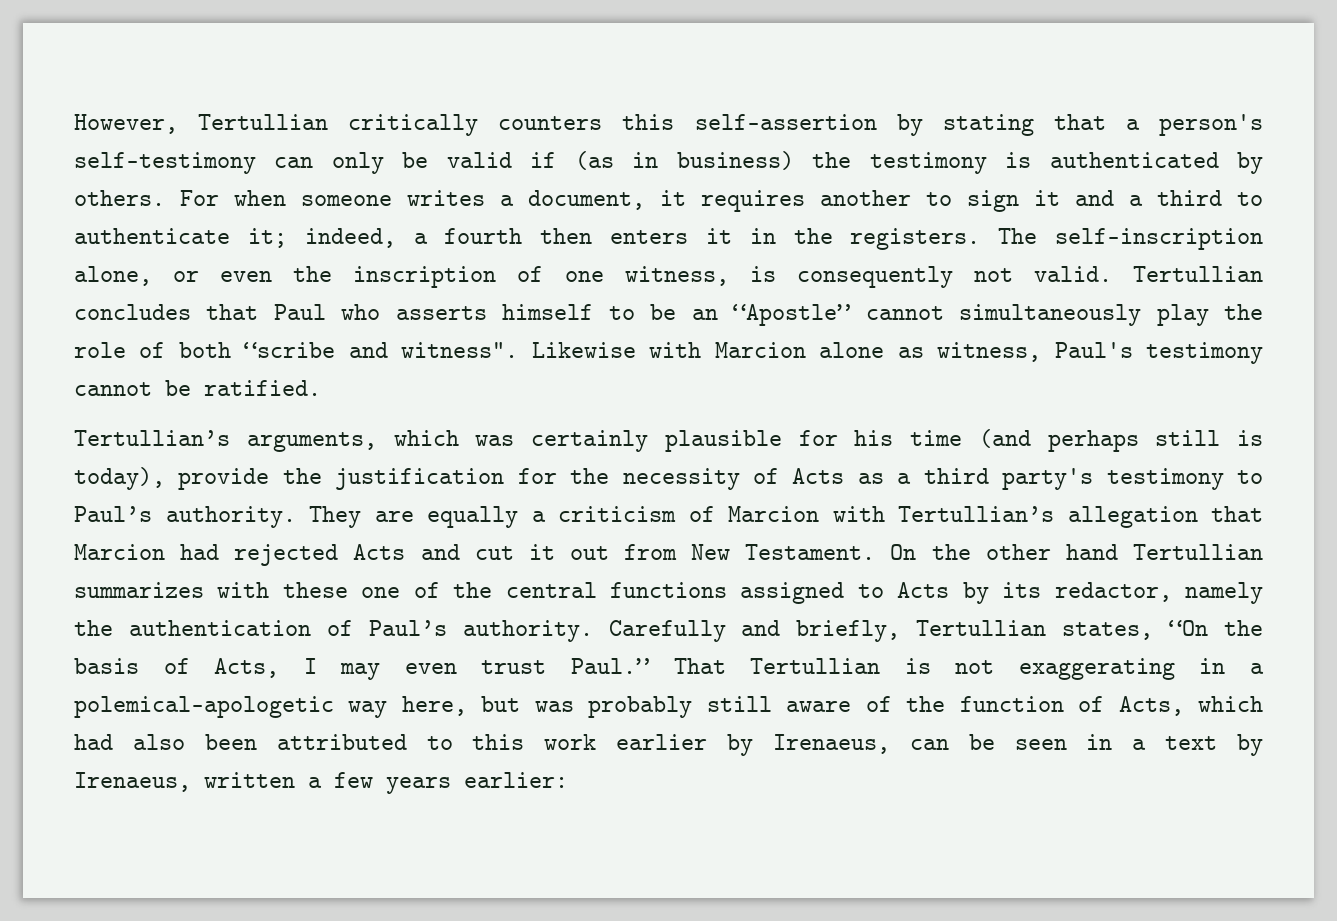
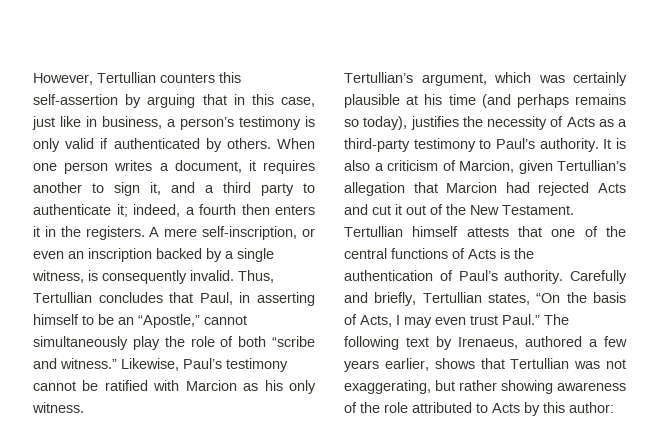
- However, Tertullian critically counters this self-assertion by stating that a person's self-testimony can only be valid if (as in business) the testimony is authenticated by others. For when someone writes a document, it requires another to sign it and a third to authenticate it; indeed, a fourth then enters it in the registers.
+ However, Tertullian counters this self-assertion by arguing that in this case, just like in business, a person’s testimony is only valid if authenticated by others. When one person writes a document, it requires another to sign it, and a third party to authenticate it; indeed, a fourth then enters it in the registers.
- The self-inscription alone, or even the inscription of one witness, is consequently not valid. Tertullian concludes that Paul who asserts himself to be an “Apostle” cannot simultaneously play the role of both “scribe and witness". Likewise with Marcion alone as witness, Paul's testimony cannot be ratified.
- Tertullian’s arguments, which was certainly plausible for his time (and perhaps still is today), provide the justification for the necessity of Acts as a third party's testimony to Paul’s authority.
+ A mere self-inscription, or even an inscription backed by a single witness, is consequently invalid. Thus, Tertullian concludes that Paul, in asserting himself to be an “Apostle,” cannot simultaneously play the role of both “scribe and witness.” Likewise, Paul’s testimony cannot be ratified with Marcion as his only witness.
+ Tertullian’s argument, which was certainly plausible at his time (and perhaps remains so today), justifies the necessity of Acts as a third-party testimony to Paul’s authority.
- They are equally a criticism of Marcion with Tertullian’s allegation that Marcion had rejected Acts and cut it out from New Testament. On the other hand Tertullian summarizes with these one of the central functions assigned to Acts by its redactor, namely the authentication of Paul’s authority.
+ It is also a criticism of Marcion, given Tertullian’s allegation that Marcion had rejected Acts and cut it out of the New Testament. Tertullian himself attests that one of the central functions of Acts is the authentication of Paul’s authority.
- That Tertullian is not exaggerating in a polemical-apologetic way here, but was probably still aware of the function of Acts, which had also been attributed to this work earlier by Irenaeus, can be seen in a text by Irenaeus, written a few years earlier:
+ The following text by Irenaeus, authored a few years earlier, shows that Tertullian was not exaggerating, but rather showing awareness of the role attributed to Acts by this author:

